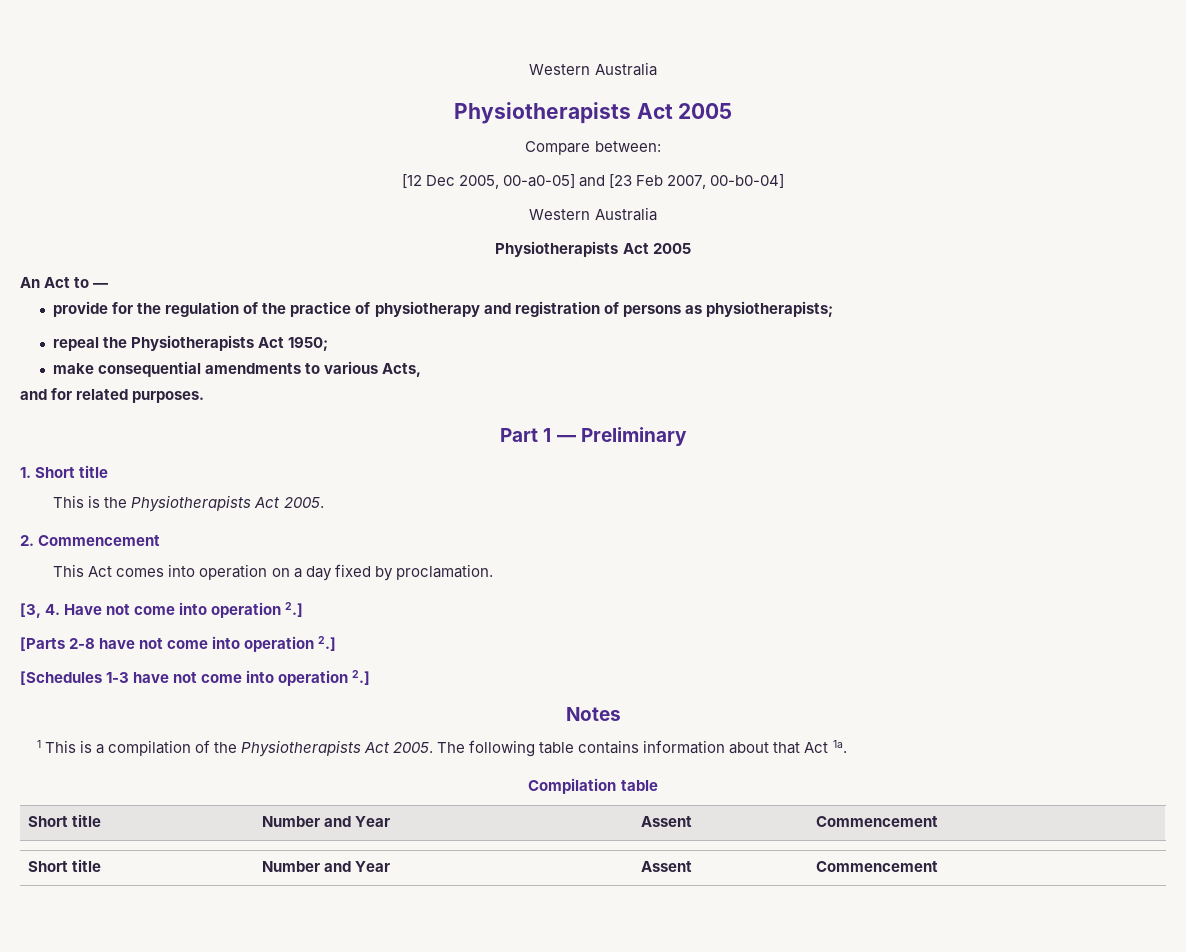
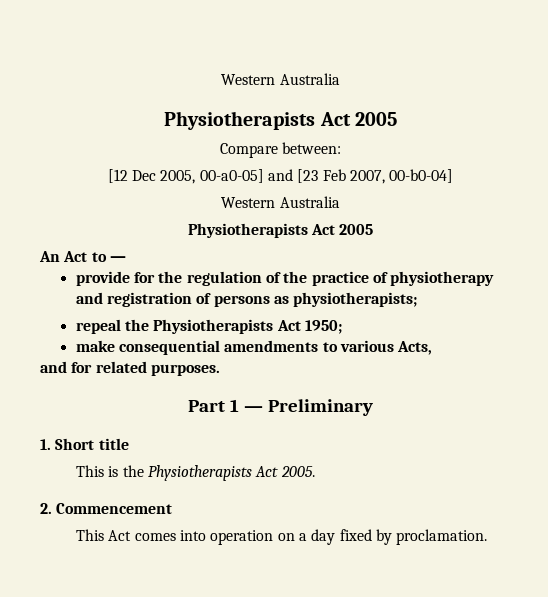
- [3, 4. Have not come into operation 2.]
- [Parts 2-8 have not come into operation 2.]
- [Schedules 1-3 have not come into operation 2.]
- Notes
- 1 This is a compilation of the Physiotherapists Act 2005. The following table contains information about that Act 1a.
- Compilation table
- Short title | Number and Year | Assent | Commencement
- Short title | Number and Year | Assent | Commencement

